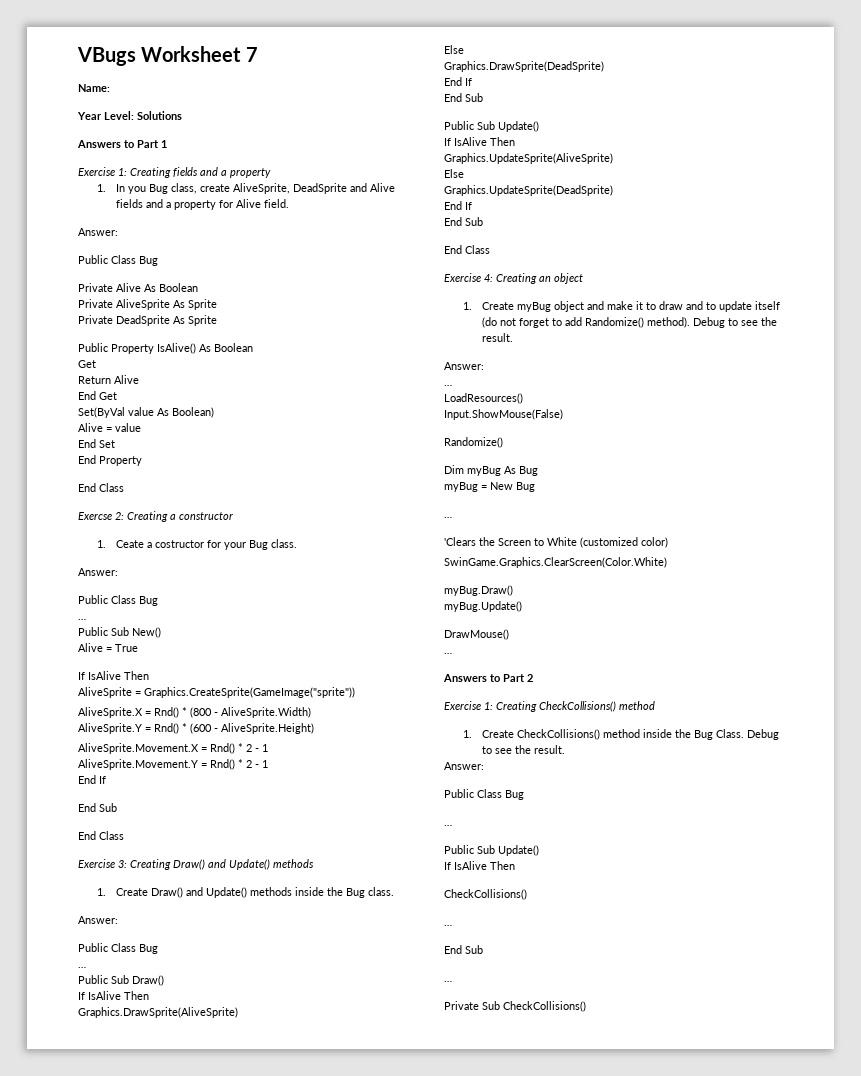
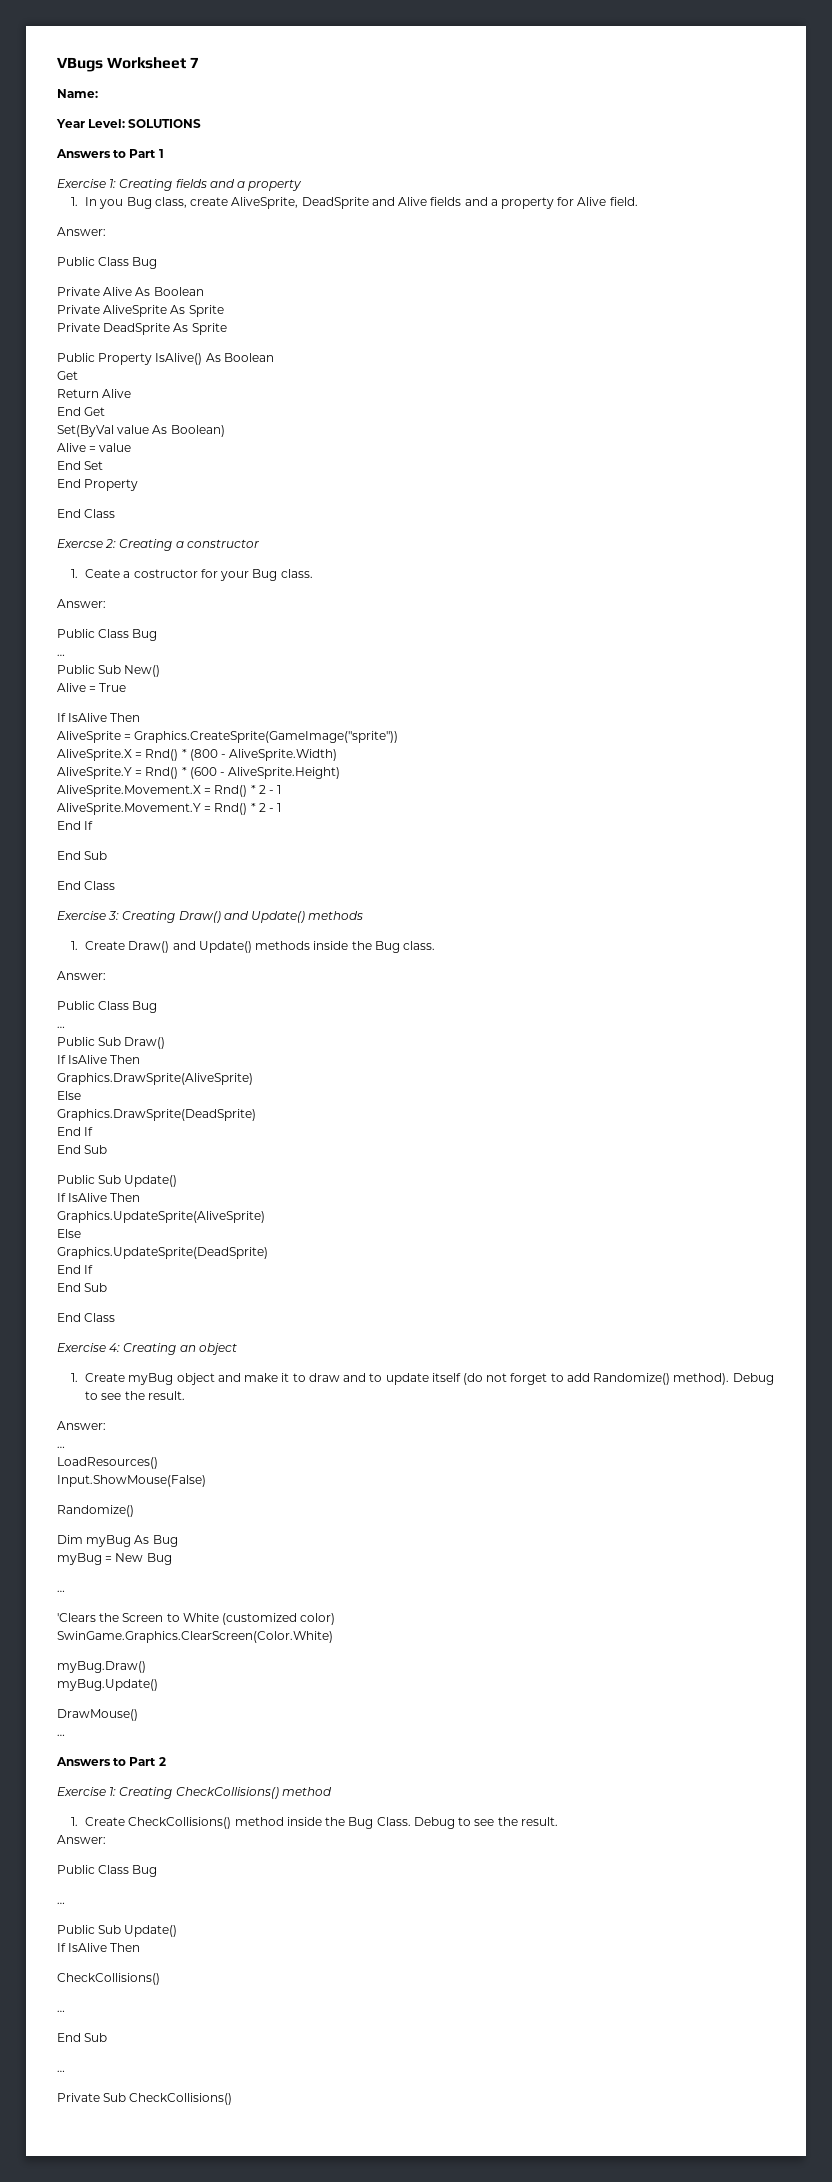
- Year Level: Solutions
+ Year Level: SOLUTIONS

